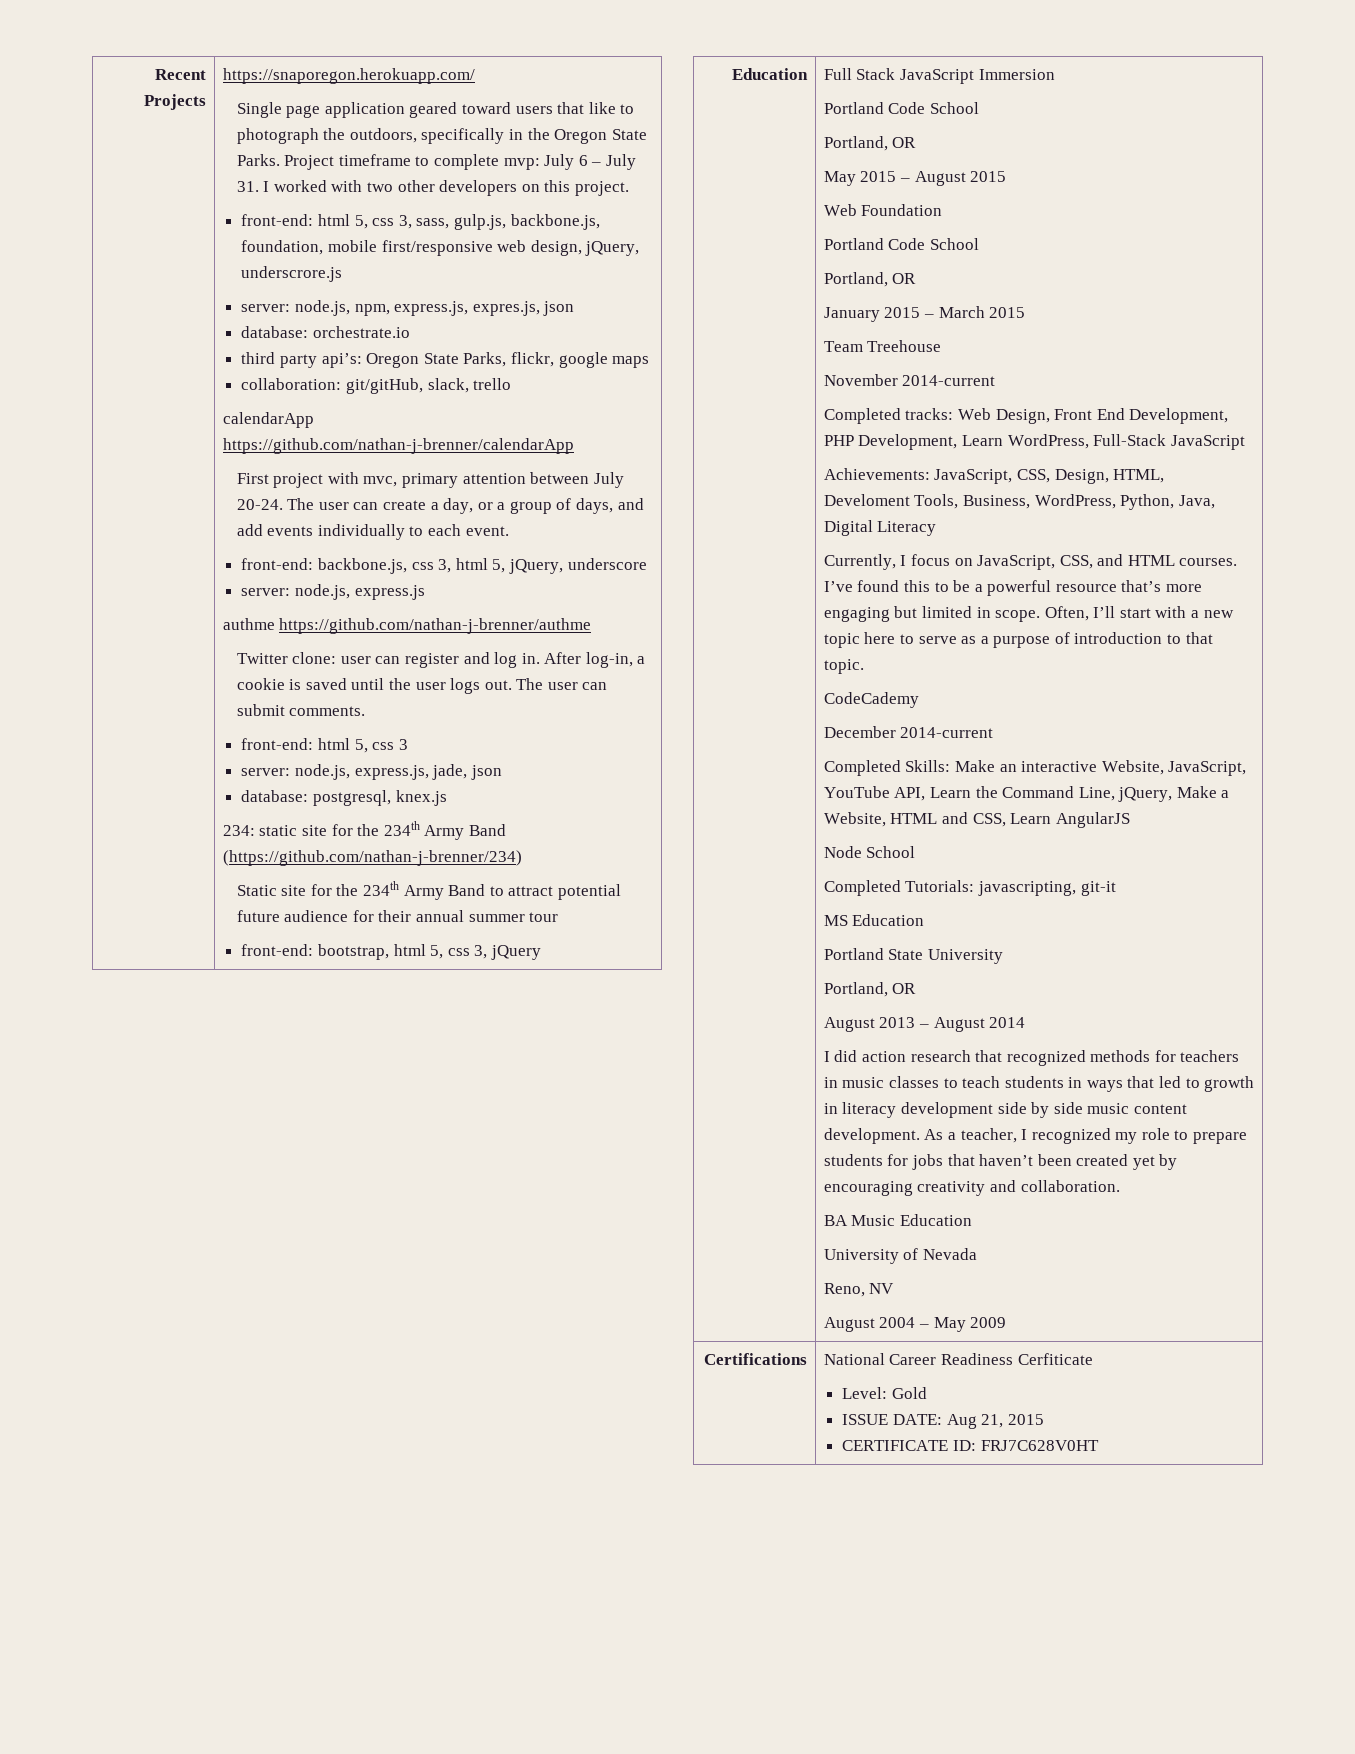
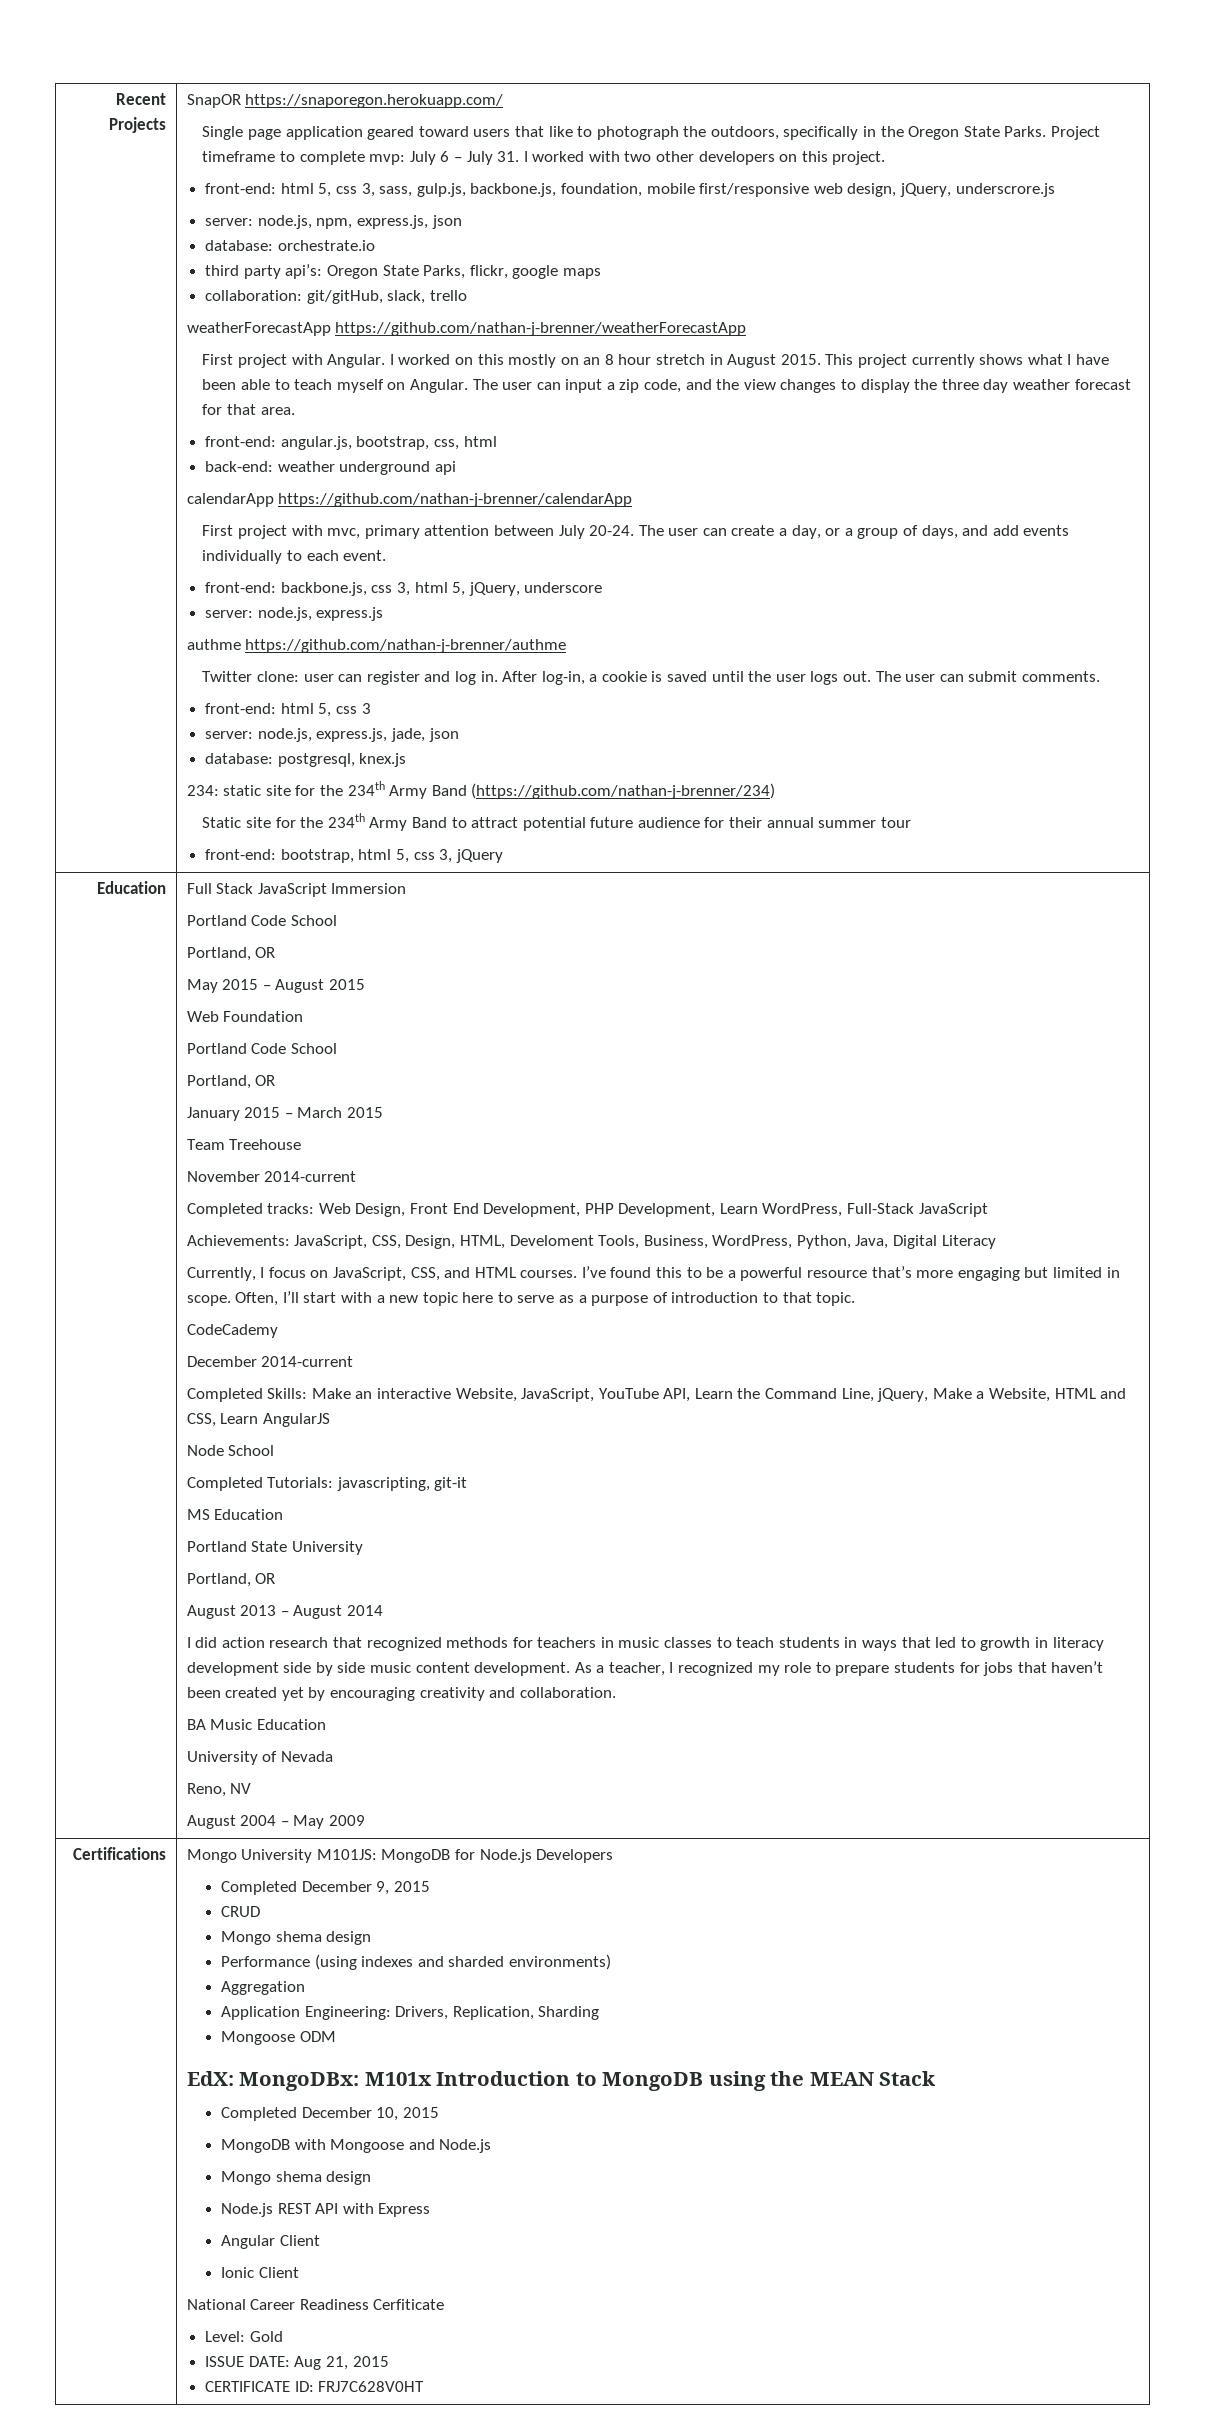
- https://snaporegon.herokuapp.com/
+ SnapOR https://snaporegon.herokuapp.com/
- server: node.js, npm, express.js, expres.js, json
+ server: node.js, npm, express.js, json
+ weatherForecastApp https://github.com/nathan-j-brenner/weatherForecastApp
+ First project with Angular. I worked on this mostly on an 8 hour stretch in August 2015. This project currently shows what I have been able to teach myself on Angular. The user can input a zip code, and the view changes to display the three day weather forecast for that area.
+ front-end: angular.js, bootstrap, css, html
+ back-end: weather underground api
+ Mongo University M101JS: MongoDB for Node.js Developers
+ Completed December 9, 2015
+ CRUD
+ Mongo shema design
+ Performance (using indexes and sharded environments)
+ Aggregation
+ Application Engineering: Drivers, Replication, Sharding
+ Mongoose ODM
+ EdX: MongoDBx: M101x Introduction to MongoDB using the MEAN Stack
+ Completed December 10, 2015
+ MongoDB with Mongoose and Node.js
+ Mongo shema design
+ Node.js REST API with Express
+ Angular Client
+ Ionic Client

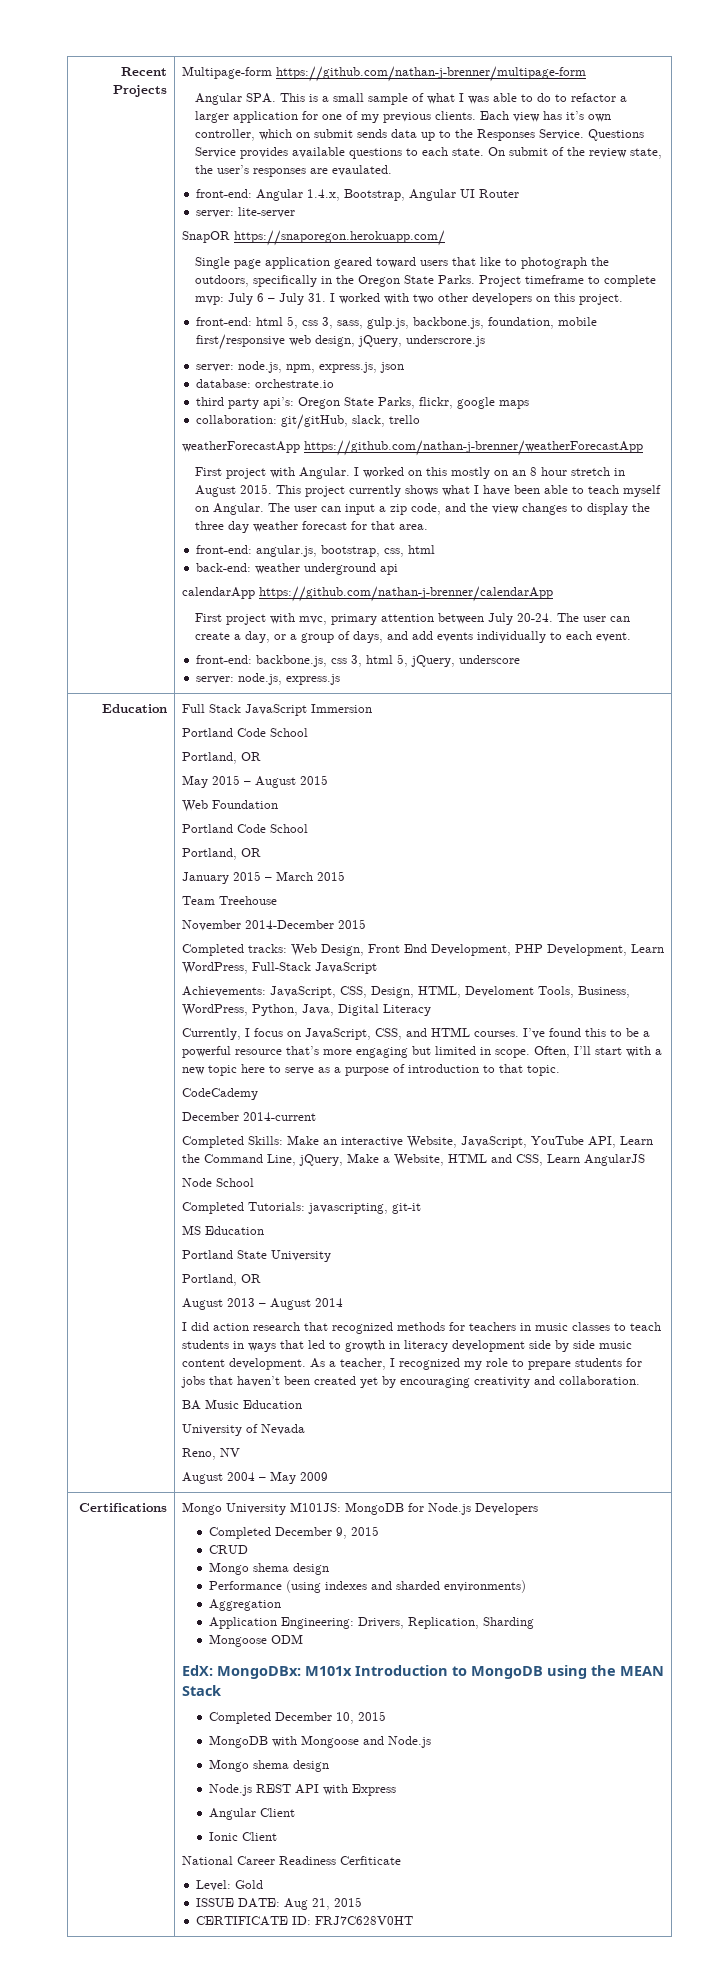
+ Multipage-form https://github.com/nathan-j-brenner/multipage-form
+ Angular SPA. This is a small sample of what I was able to do to refactor a larger application for one of my previous clients. Each view has it’s own controller, which on submit sends data up to the Responses Service. Questions Service provides available questions to each state. On submit of the review state, the user’s responses are evaulated.
+ front-end: Angular 1.4.x, Bootstrap, Angular UI Router
+ server: lite-server
- authme https://github.com/nathan-j-brenner/authme
- Twitter clone: user can register and log in. After log-in, a cookie is saved until the user logs out. The user can submit comments.
- front-end: html 5, css 3
- server: node.js, express.js, jade, json
- database: postgresql, knex.js
- 234: static site for the 234th Army Band (https://github.com/nathan-j-brenner/234)
- Static site for the 234th Army Band to attract potential future audience for their annual summer tour
- front-end: bootstrap, html 5, css 3, jQuery
- November 2014-current
+ November 2014-December 2015

